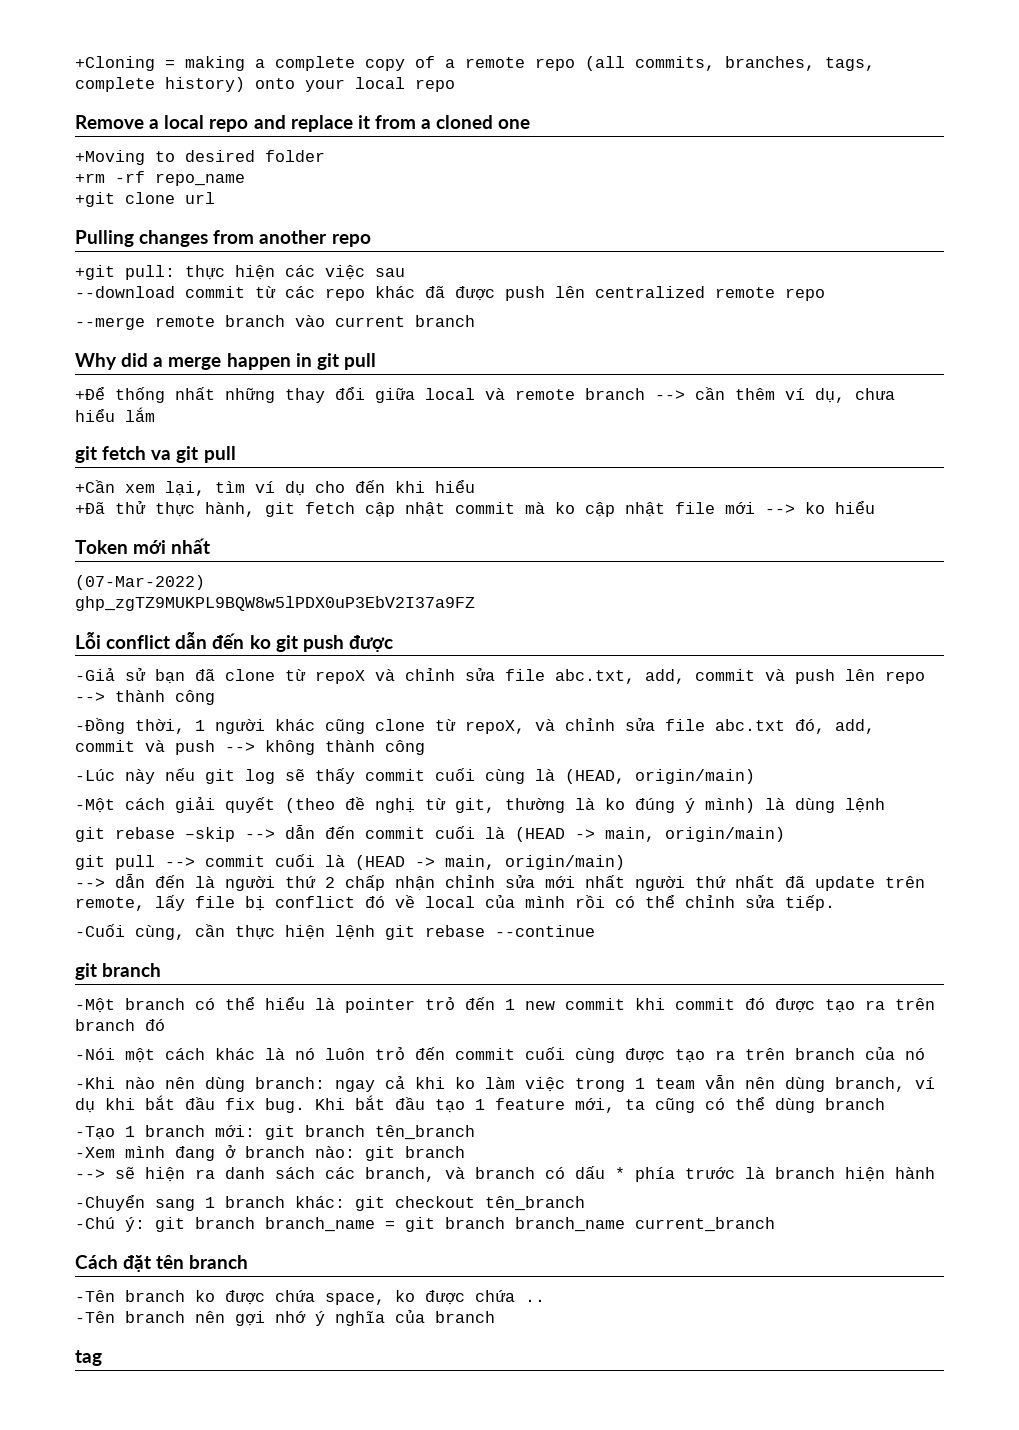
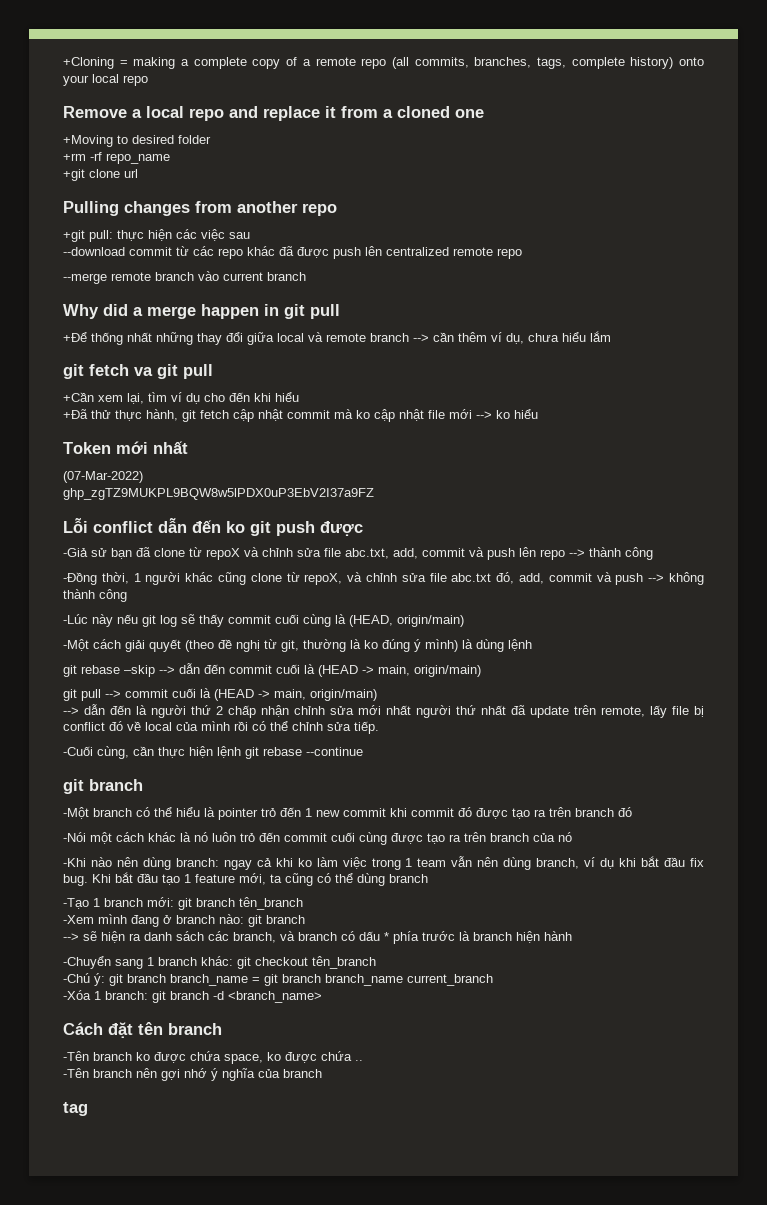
+ -Xóa 1 branch: git branch -d <branch_name>

